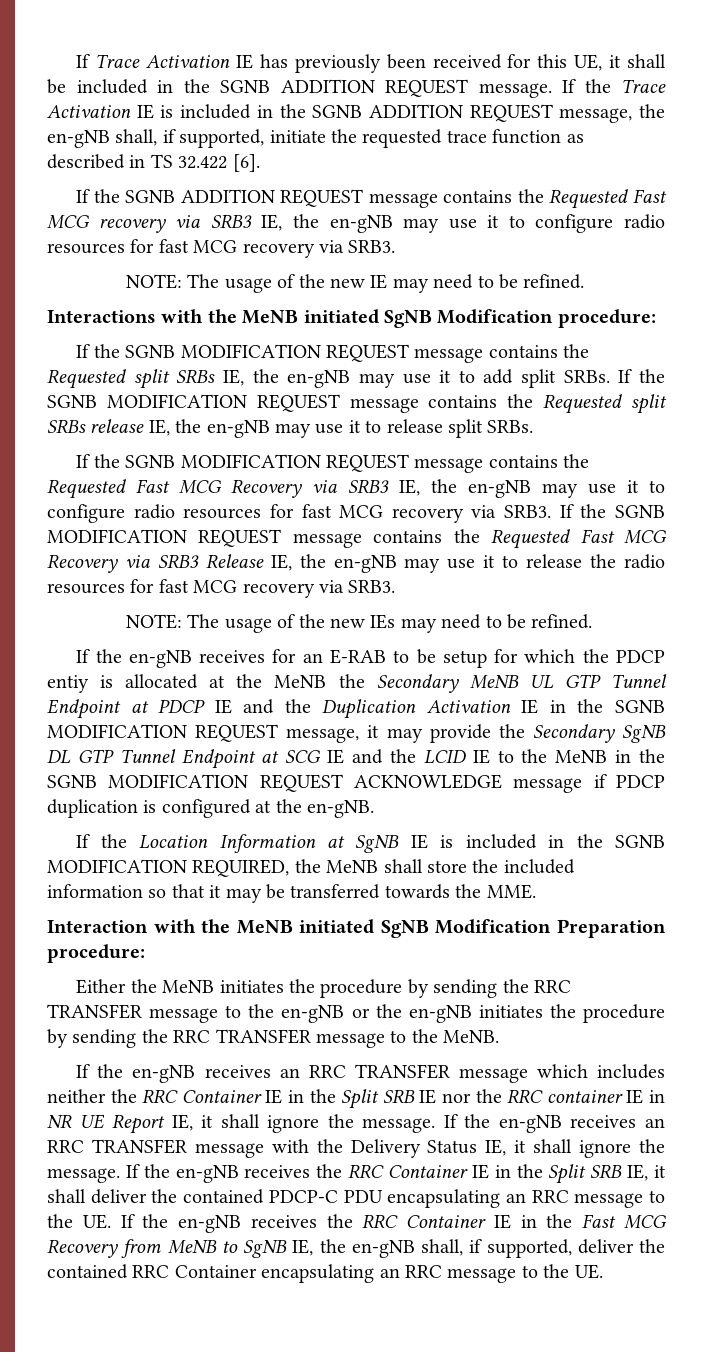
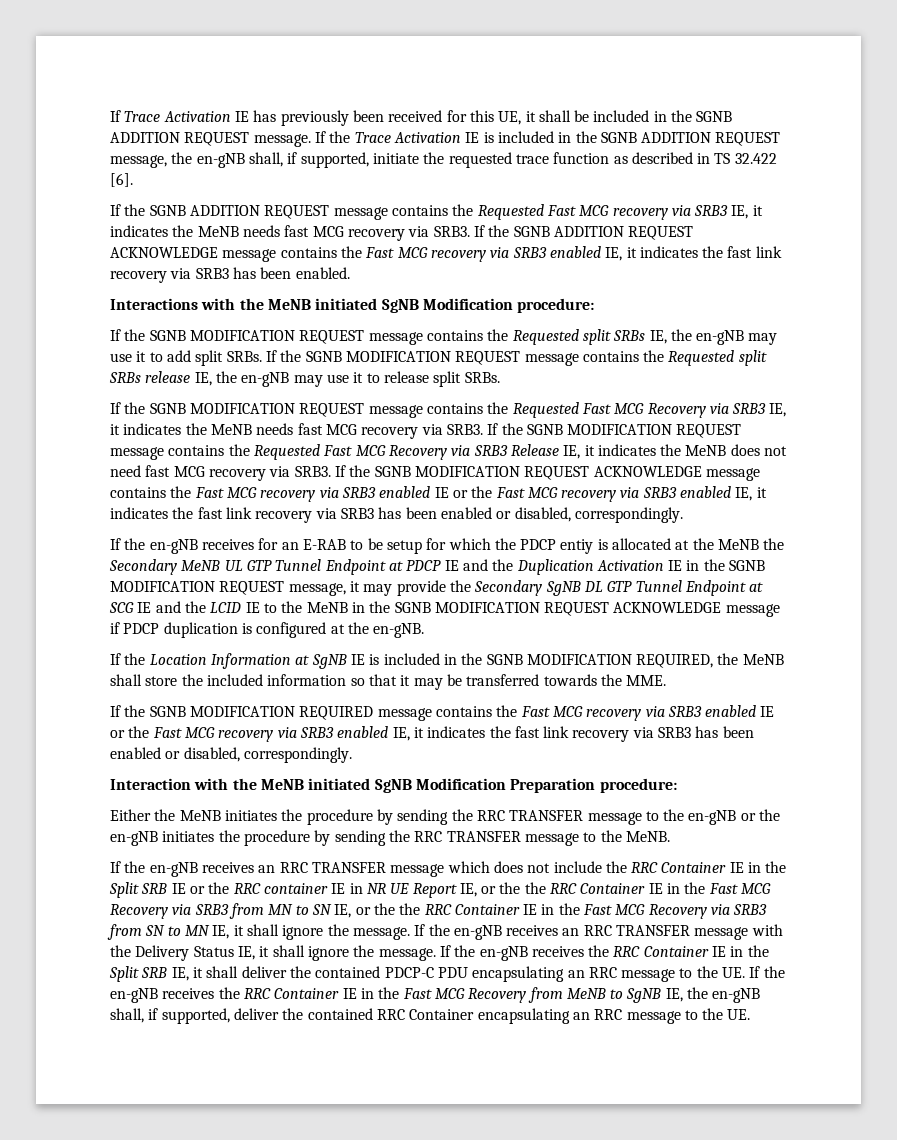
- If the SGNB ADDITION REQUEST message contains the Requested Fast MCG recovery via SRB3 IE, the en-gNB may use it to configure radio resources for fast MCG recovery via SRB3.
- NOTE: The usage of the new IE may need to be refined.
+ If the SGNB ADDITION REQUEST message contains the Requested Fast MCG recovery via SRB3 IE, it indicates the MeNB needs fast MCG recovery via SRB3. If the SGNB ADDITION REQUEST ACKNOWLEDGE message contains the Fast MCG recovery via SRB3 enabled IE, it indicates the fast link recovery via SRB3 has been enabled.
- If the SGNB MODIFICATION REQUEST message contains the Requested Fast MCG Recovery via SRB3 IE, the en-gNB may use it to configure radio resources for fast MCG recovery via SRB3.
+ If the SGNB MODIFICATION REQUEST message contains the Requested Fast MCG Recovery via SRB3 IE, it indicates the MeNB needs fast MCG recovery via SRB3.
- If the SGNB MODIFICATION REQUEST message contains the Requested Fast MCG Recovery via SRB3 Release IE, the en-gNB may use it to release the radio resources for fast MCG recovery via SRB3.
- NOTE: The usage of the new IEs may need to be refined.
+ If the SGNB MODIFICATION REQUEST message contains the Requested Fast MCG Recovery via SRB3 Release IE, it indicates the MeNB does not need fast MCG recovery via SRB3. If the SGNB MODIFICATION REQUEST ACKNOWLEDGE message contains the Fast MCG recovery via SRB3 enabled IE or the Fast MCG recovery via SRB3 enabled IE, it indicates the fast link recovery via SRB3 has been enabled or disabled, correspondingly.
+ If the SGNB MODIFICATION REQUIRED message contains the Fast MCG recovery via SRB3 enabled IE or the Fast MCG recovery via SRB3 enabled IE, it indicates the fast link recovery via SRB3 has been enabled or disabled, correspondingly.
- If the en-gNB receives an RRC TRANSFER message which includes neither the RRC Container IE in the Split SRB IE nor the RRC container IE in NR UE Report IE, it shall ignore the message.
+ If the en-gNB receives an RRC TRANSFER message which does not include the RRC Container IE in the Split SRB IE or the RRC container IE in NR UE Report IE, or the the RRC Container IE in the Fast MCG Recovery via SRB3 from MN to SN IE, or the the RRC Container IE in the Fast MCG Recovery via SRB3 from SN to MN IE, it shall ignore the message.

